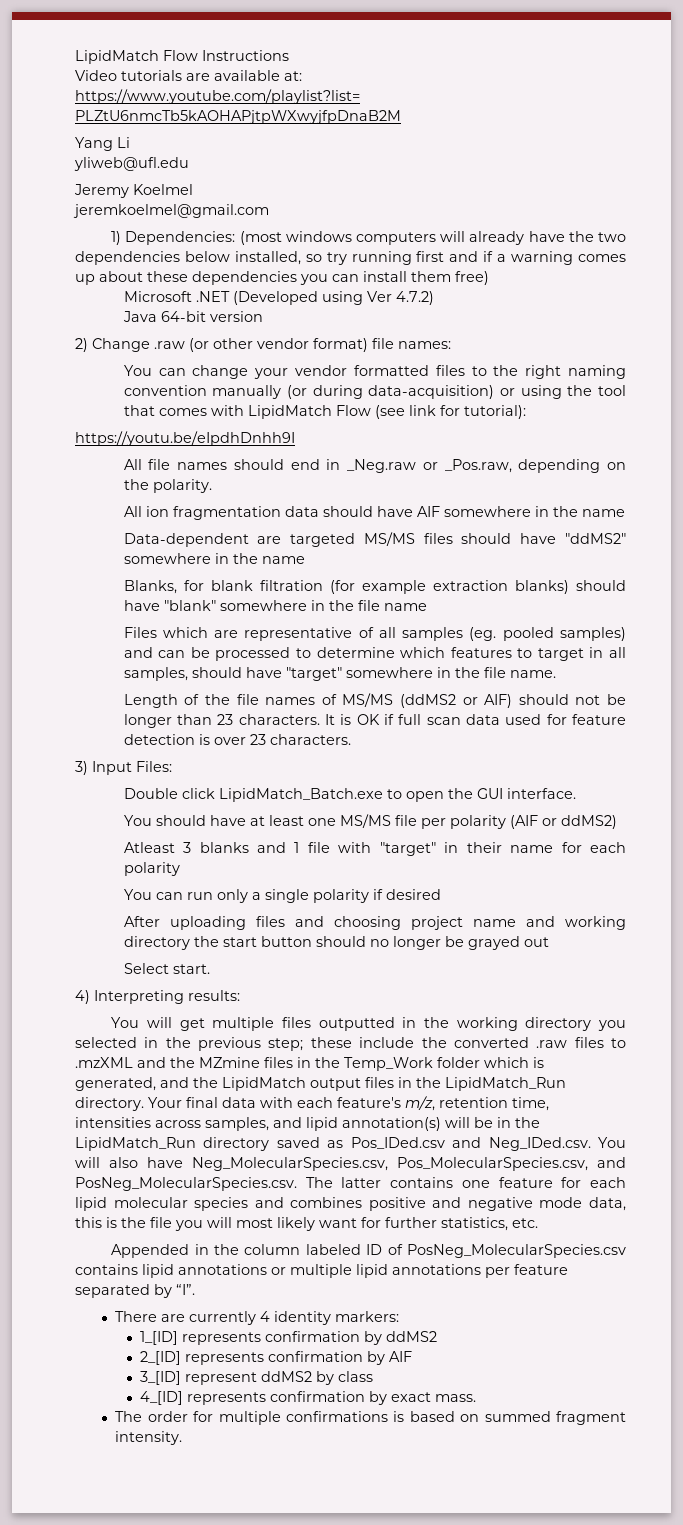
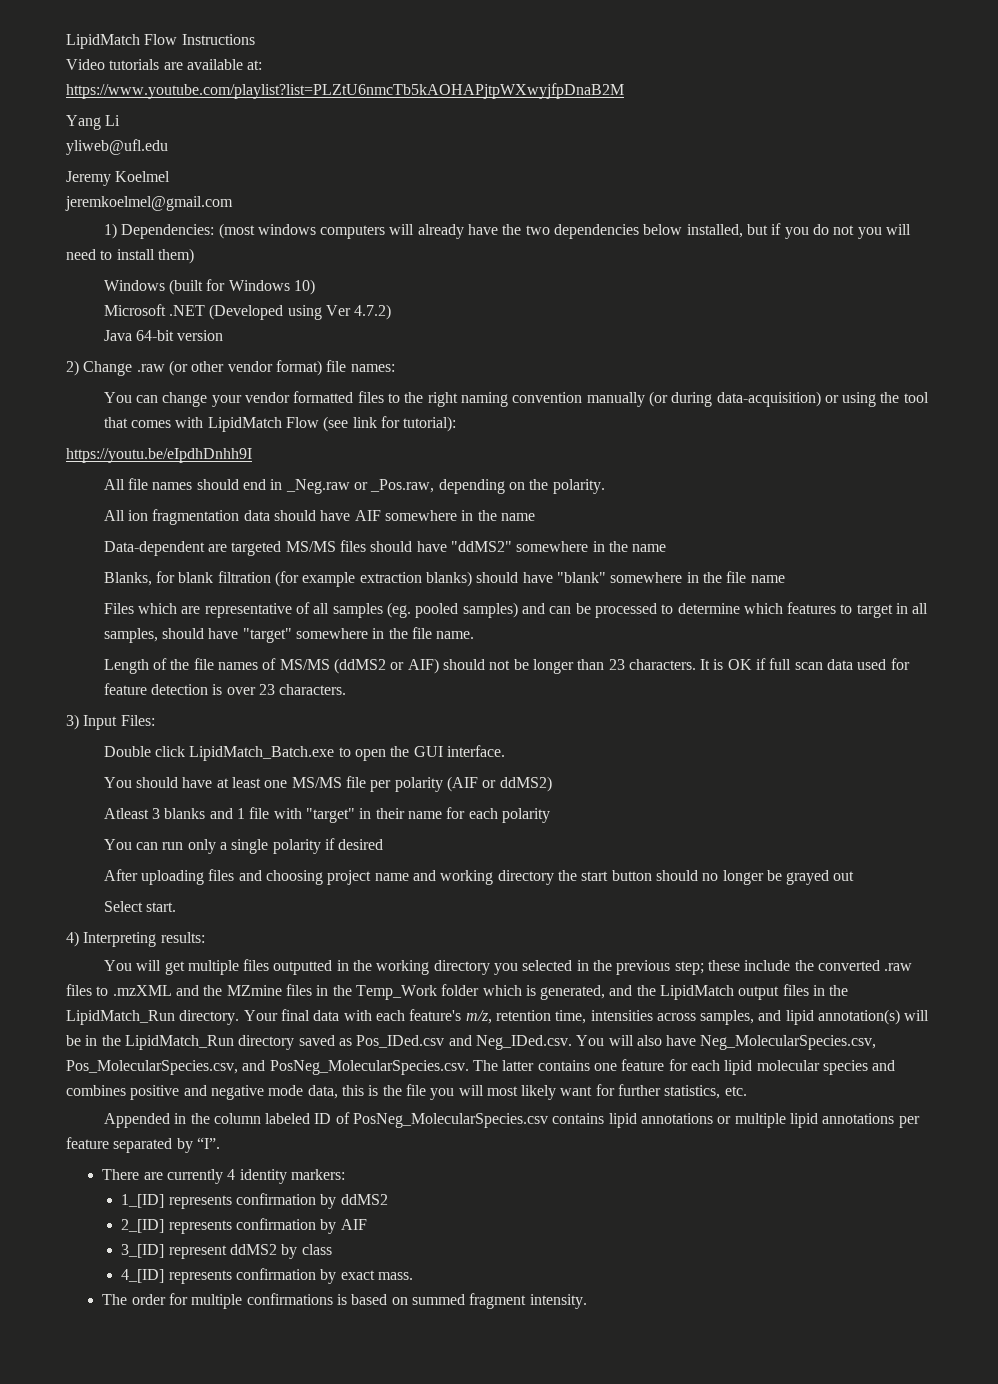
- 1) Dependencies: (most windows computers will already have the two dependencies below installed, so try running first and if a warning comes up about these dependencies you can install them free)
+ 1) Dependencies: (most windows computers will already have the two dependencies below installed, but if you do not you will need to install them)
+ Windows (built for Windows 10)

